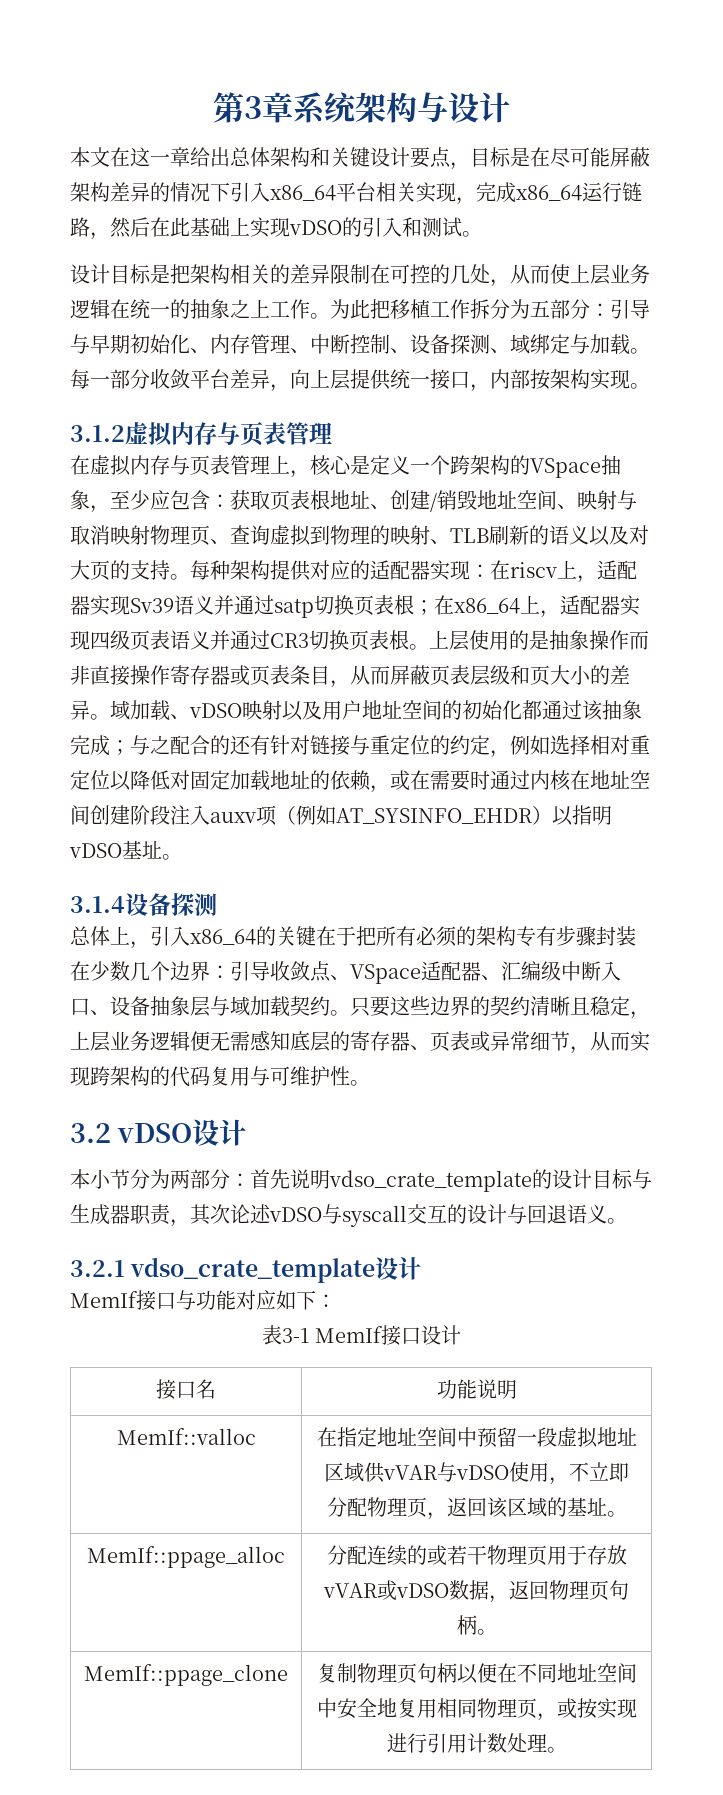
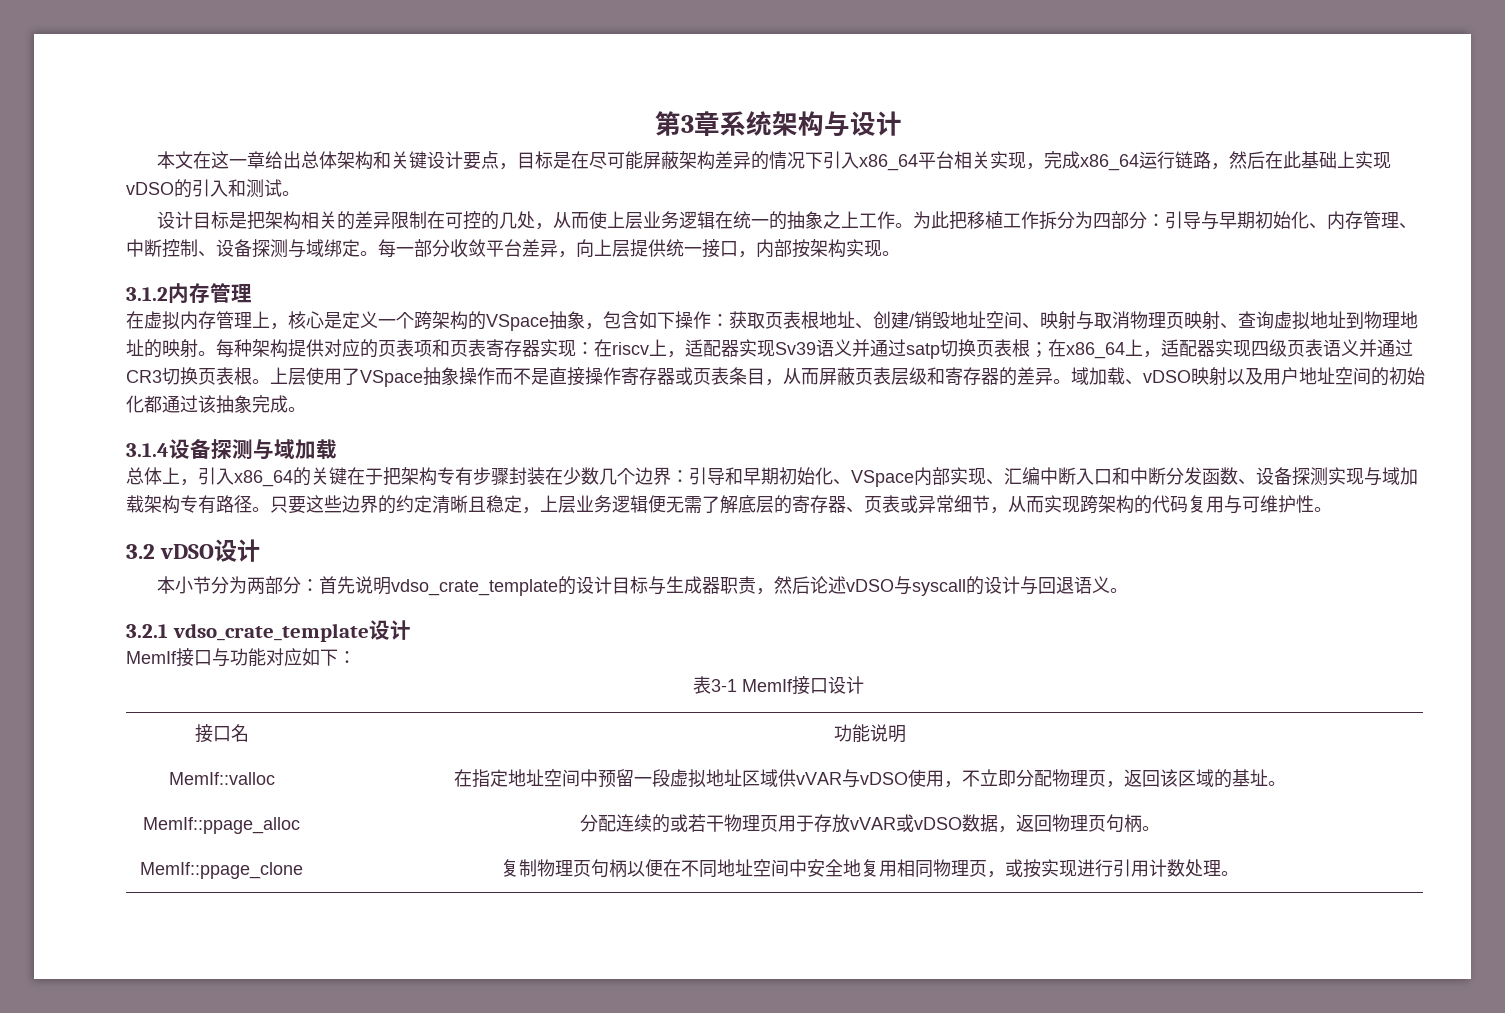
- 为此把移植工作拆分为五部分：引导与早期初始化、内存管理、中断控制、设备探测、域绑定与加载。
+ 为此把移植工作拆分为四部分：引导与早期初始化、内存管理、中断控制、设备探测与域绑定。
- 3.1.2虚拟内存与页表管理
+ 3.1.2内存管理
- 在虚拟内存与页表管理上，核心是定义一个跨架构的VSpace抽象，至少应包含：获取页表根地址、创建/销毁地址空间、映射与取消映射物理页、查询虚拟到物理的映射、TLB刷新的语义以及对大页的支持。
+ 在虚拟内存管理上，核心是定义一个跨架构的VSpace抽象，包含如下操作：获取页表根地址、创建/销毁地址空间、映射与取消物理页映射、查询虚拟地址到物理地址的映射。
- 每种架构提供对应的适配器实现：在riscv上，适配器实现Sv39语义并通过satp切换页表根；在x86_64上，适配器实现四级页表语义并通过CR3切换页表根。
+ 每种架构提供对应的页表项和页表寄存器实现：在riscv上，适配器实现Sv39语义并通过satp切换页表根；在x86_64上，适配器实现四级页表语义并通过CR3切换页表根。
- 上层使用的是抽象操作而非直接操作寄存器或页表条目，从而屏蔽页表层级和页大小的差异。
+ 上层使用了VSpace抽象操作而不是直接操作寄存器或页表条目，从而屏蔽页表层级和寄存器的差异。
- 域加载、vDSO映射以及用户地址空间的初始化都通过该抽象完成；与之配合的还有针对链接与重定位的约定，例如选择相对重定位以降低对固定加载地址的依赖，或在需要时通过内核在地址空间创建阶段注入auxv项（例如AT_SYSINFO_EHDR）以指明vDSO基址。
+ 域加载、vDSO映射以及用户地址空间的初始化都通过该抽象完成。
- 3.1.4设备探测
+ 3.1.4设备探测与域加载
- 总体上，引入x86_64的关键在于把所有必须的架构专有步骤封装在少数几个边界：引导收敛点、VSpace适配器、汇编级中断入口、设备抽象层与域加载契约。
+ 总体上，引入x86_64的关键在于把架构专有步骤封装在少数几个边界：引导和早期初始化、VSpace内部实现、汇编中断入口和中断分发函数、设备探测实现与域加载架构专有路径。
- 只要这些边界的契约清晰且稳定，上层业务逻辑便无需感知底层的寄存器、页表或异常细节，从而实现跨架构的代码复用与可维护性。
+ 只要这些边界的约定清晰且稳定，上层业务逻辑便无需了解底层的寄存器、页表或异常细节，从而实现跨架构的代码复用与可维护性。
- 本小节分为两部分：首先说明vdso_crate_template的设计目标与生成器职责，其次论述vDSO与syscall交互的设计与回退语义。
+ 本小节分为两部分：首先说明vdso_crate_template的设计目标与生成器职责，然后论述vDSO与syscall的设计与回退语义。

